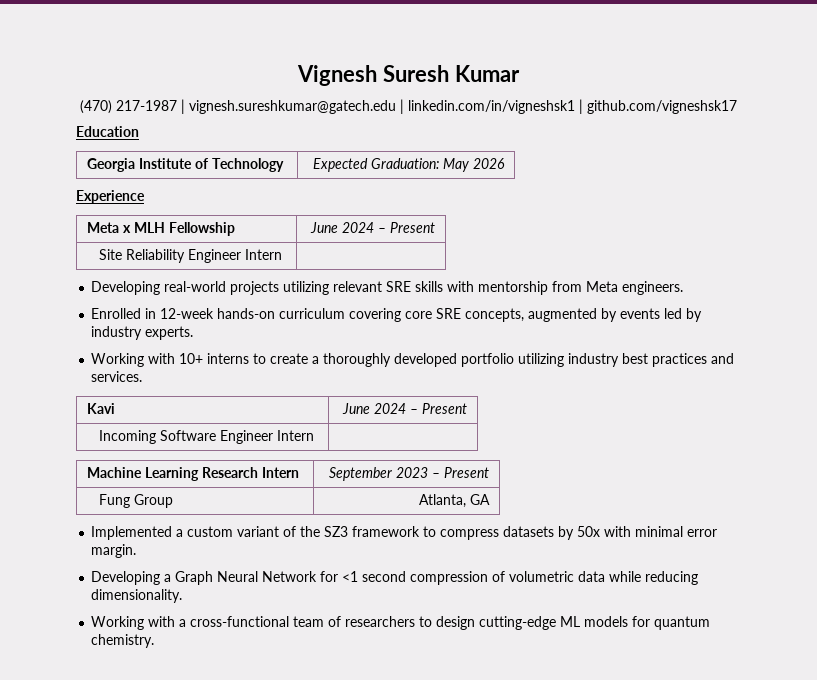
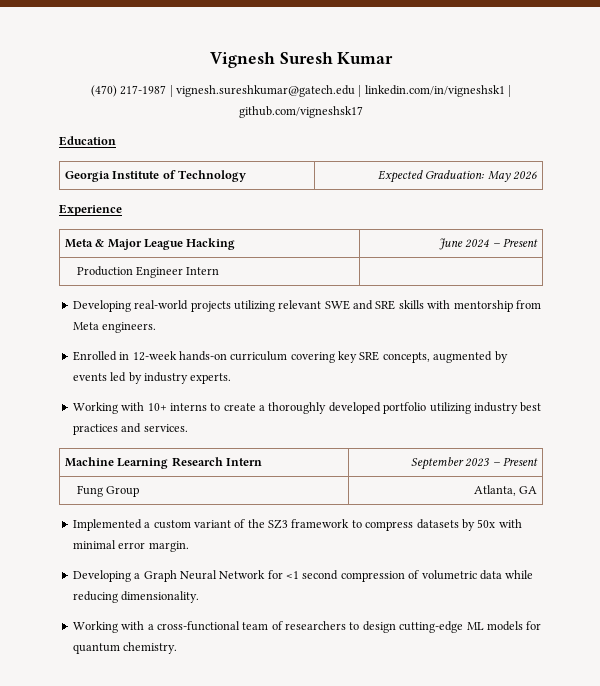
- Meta x MLH Fellowship | June 2024 – Present
- Site Reliability Engineer Intern |
+ Meta & Major League Hacking | June 2024 – Present
+ Production Engineer Intern |
- Developing real-world projects utilizing relevant SRE skills with mentorship from Meta engineers.
+ Developing real-world projects utilizing relevant SWE and SRE skills with mentorship from Meta engineers.
- Enrolled in 12-week hands-on curriculum covering core SRE concepts, augmented by events led by industry experts.
+ Enrolled in 12-week hands-on curriculum covering key SRE concepts, augmented by events led by industry experts.
- Kavi | June 2024 – Present
- Incoming Software Engineer Intern |

